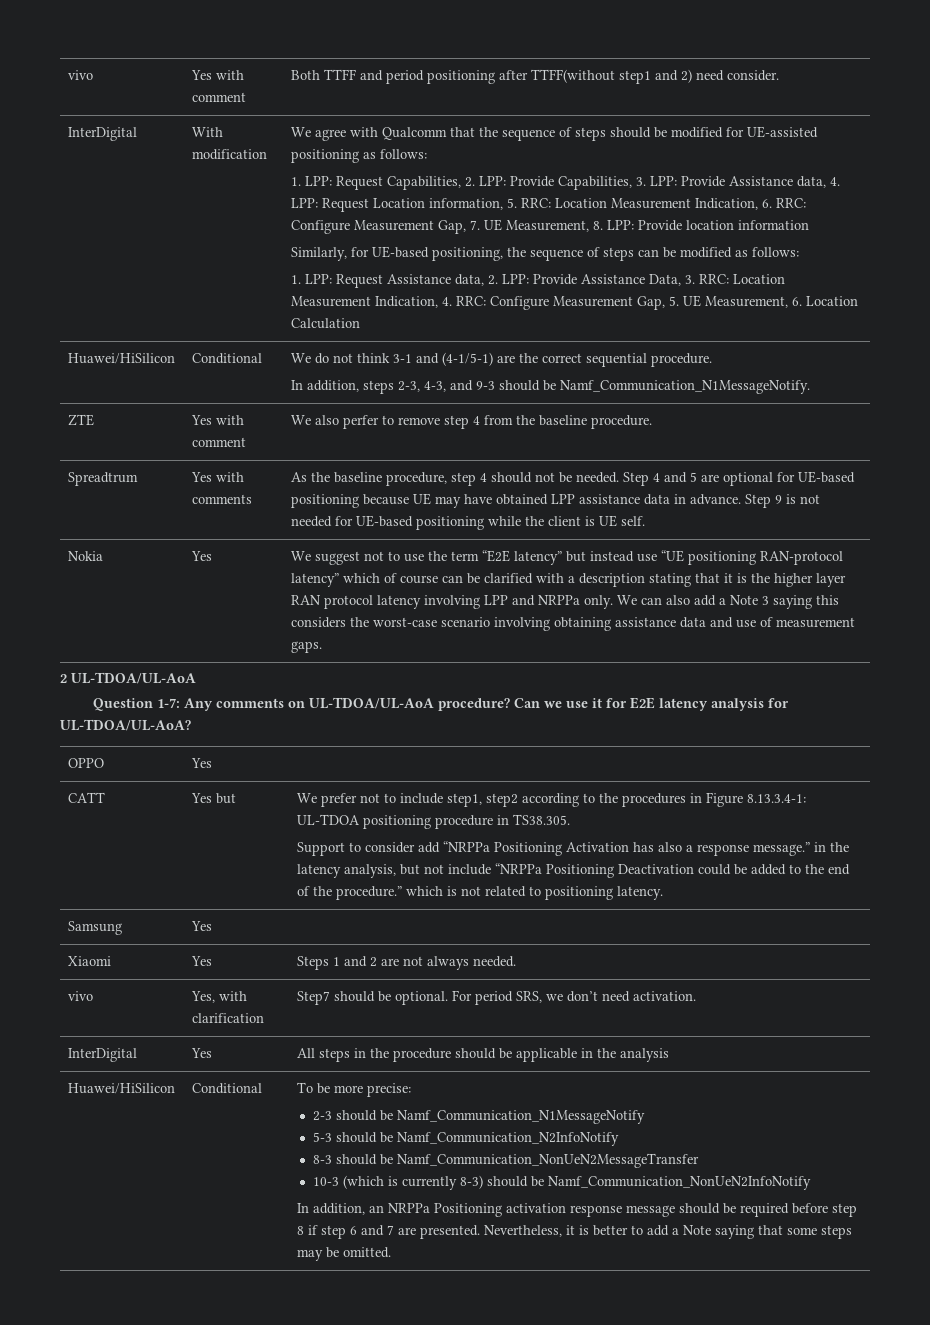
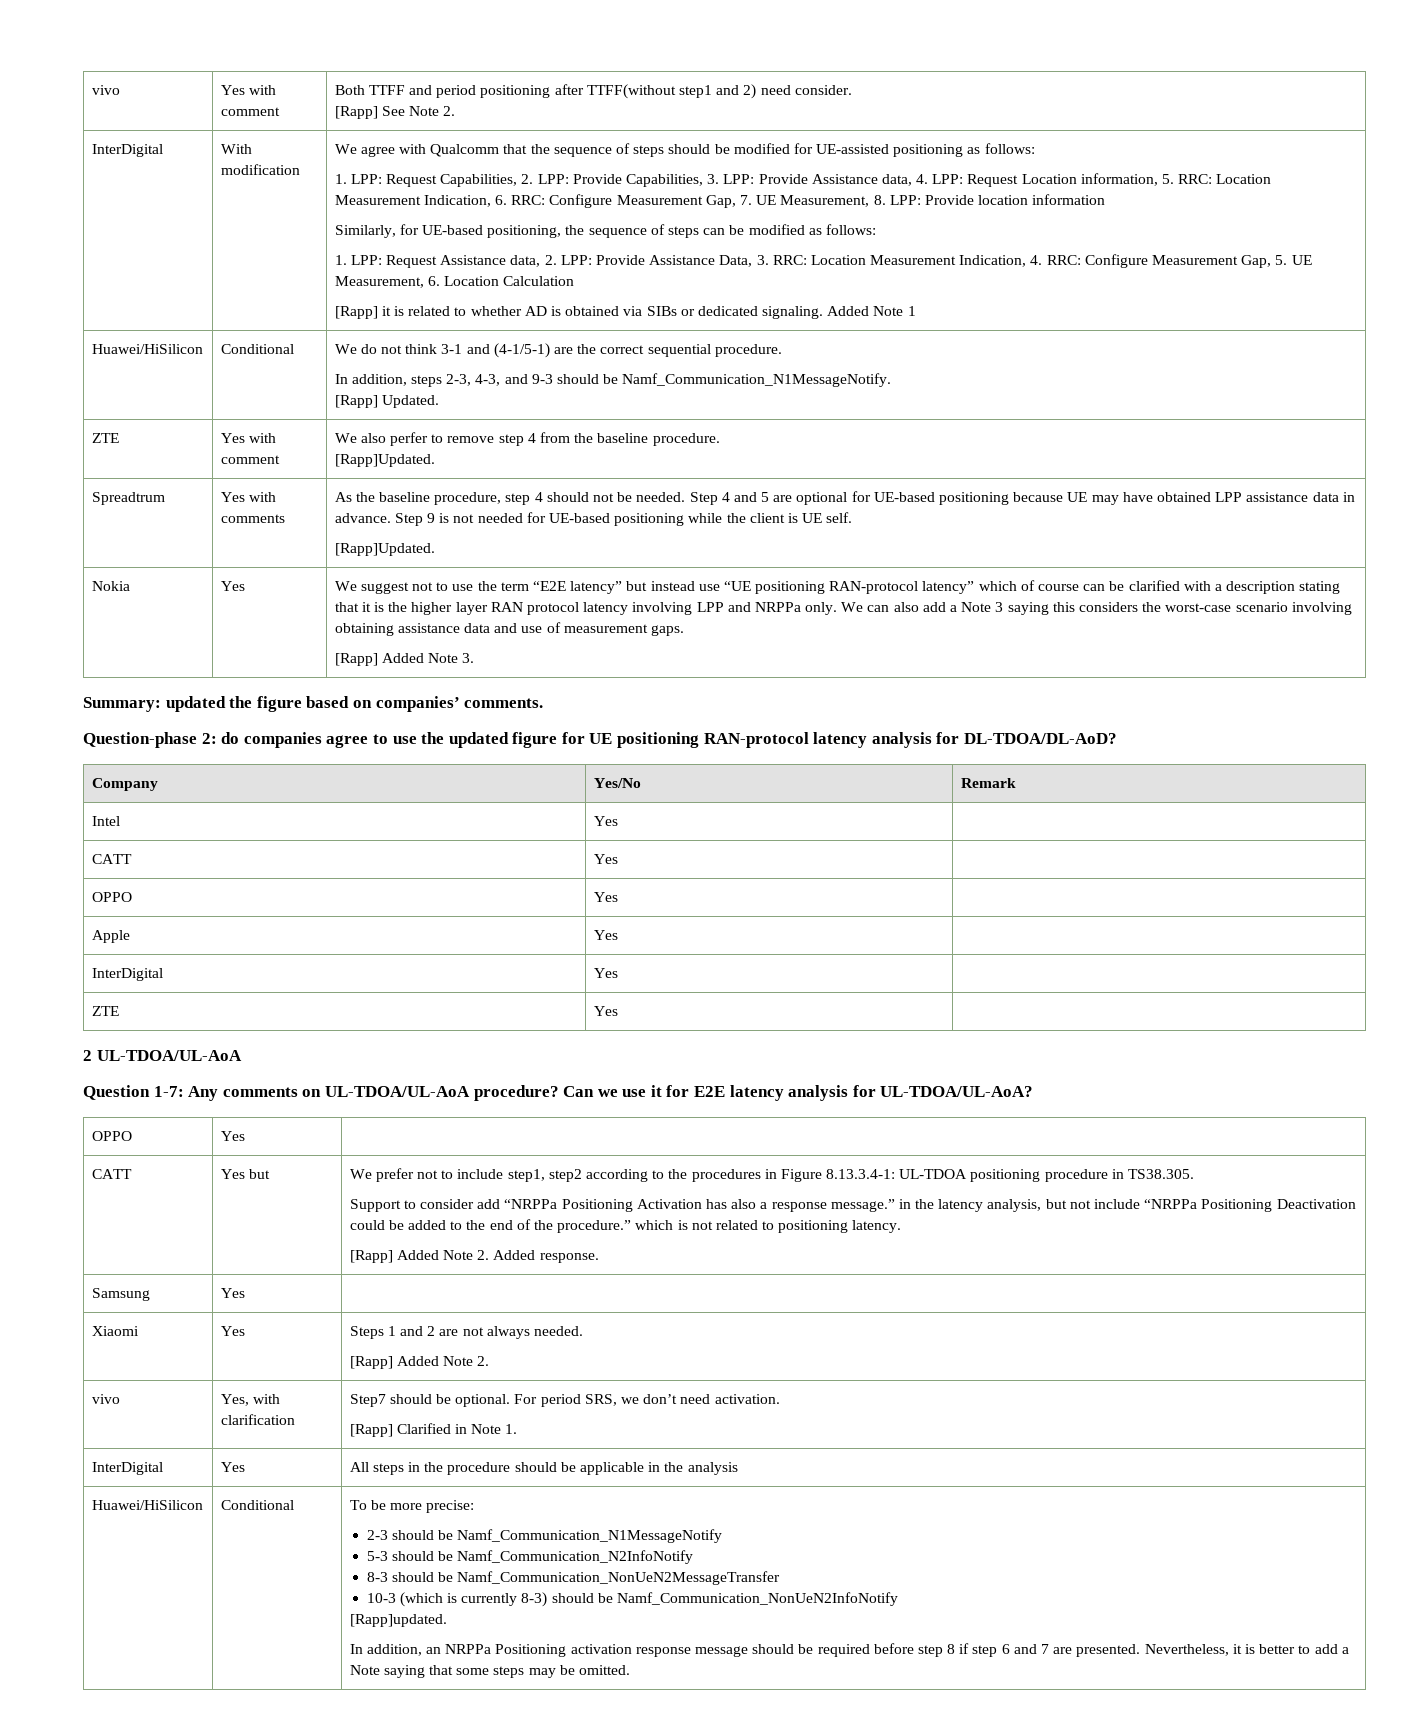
  vivo | Yes with comment | Both TTFF and period positioning after TTFF(without step1 and 2) need consider.
+ [Rapp] See Note 2.
+ [Rapp] it is related to whether AD is obtained via SIBs or dedicated signaling. Added Note 1
  Huawei/HiSilicon | Conditional | We do not think 3-1 and (4-1/5-1) are the correct sequential procedure.
  In addition, steps 2-3, 4-3, and 9-3 should be Namf_Communication_N1MessageNotify.
+ [Rapp] Updated.
  ZTE | Yes with comment | We also perfer to remove step 4 from the baseline procedure.
+ [Rapp]Updated.
  Step 9 is not needed for UE-based positioning while the client is UE self.
+ [Rapp]Updated.
+ [Rapp] Added Note 3.
+ Summary: updated the figure based on companies’ comments.
+ Question-phase 2: do companies agree to use the updated figure for UE positioning RAN-protocol latency analysis for DL-TDOA/DL-AoD?
+ Company | Yes/No | Remark
+ Intel | Yes |
+ CATT | Yes |
+ OPPO | Yes |
+ Apple | Yes |
+ InterDigital | Yes |
+ ZTE | Yes |
+ [Rapp] Added Note 2. Added response.
  Xiaomi | Yes | Steps 1 and 2 are not always needed.
+ [Rapp] Added Note 2.
  vivo | Yes, with clarification | Step7 should be optional. For period SRS, we don’t need activation.
+ [Rapp] Clarified in Note 1.
+ [Rapp]updated.

